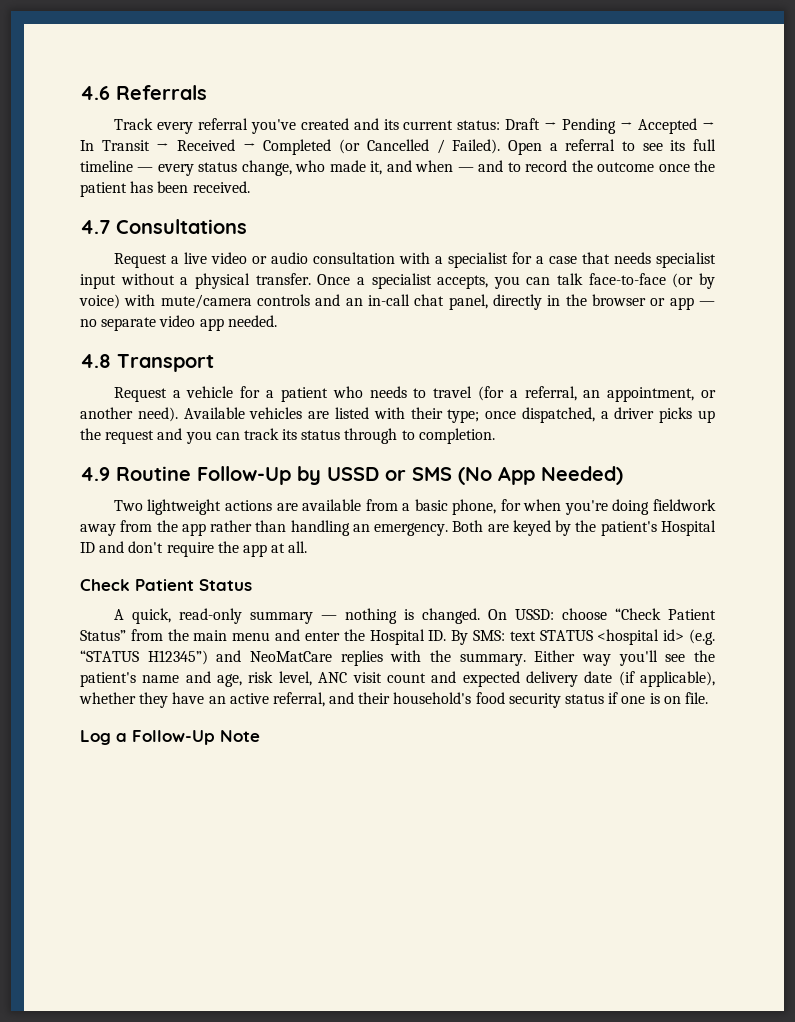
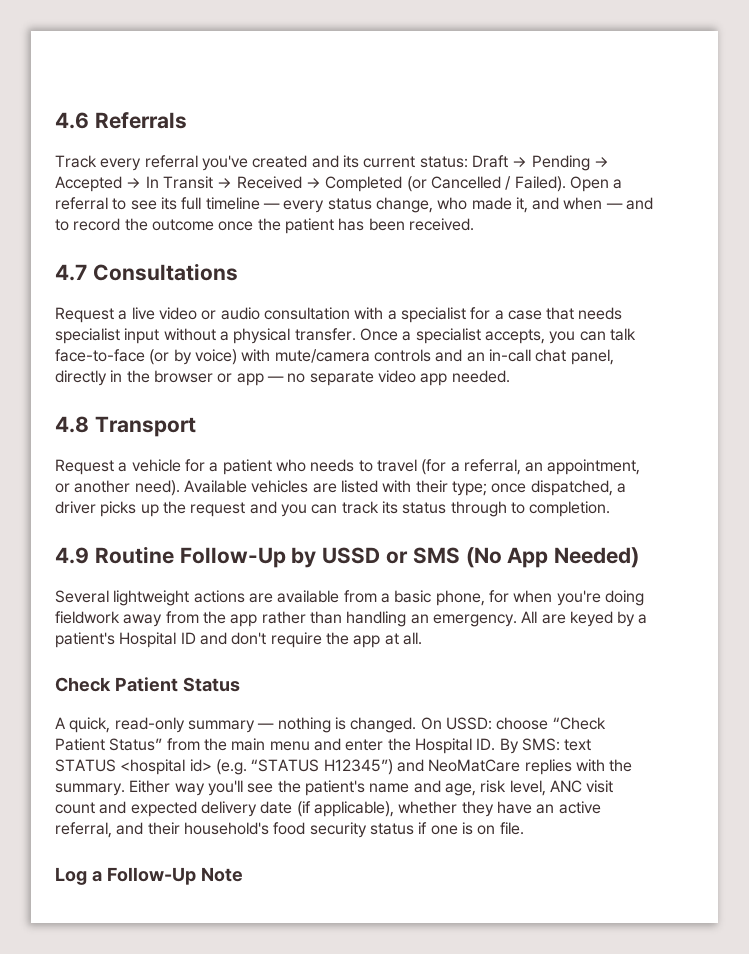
- Two lightweight actions are available from a basic phone, for when you're doing fieldwork away from the app rather than handling an emergency.
+ Several lightweight actions are available from a basic phone, for when you're doing fieldwork away from the app rather than handling an emergency.
- Both are keyed by the patient's Hospital ID and don't require the app at all.
+ All are keyed by a patient's Hospital ID and don't require the app at all.

